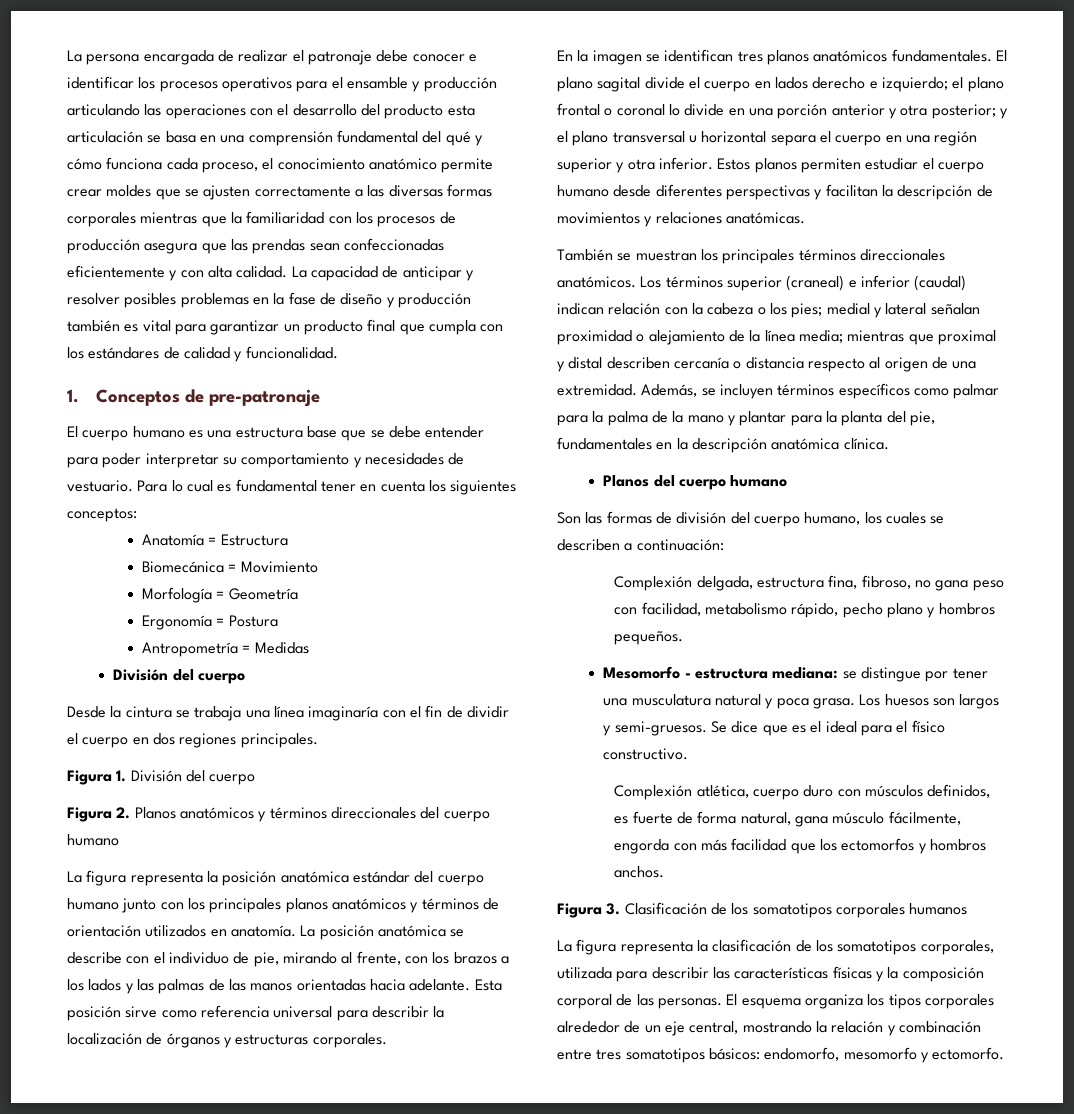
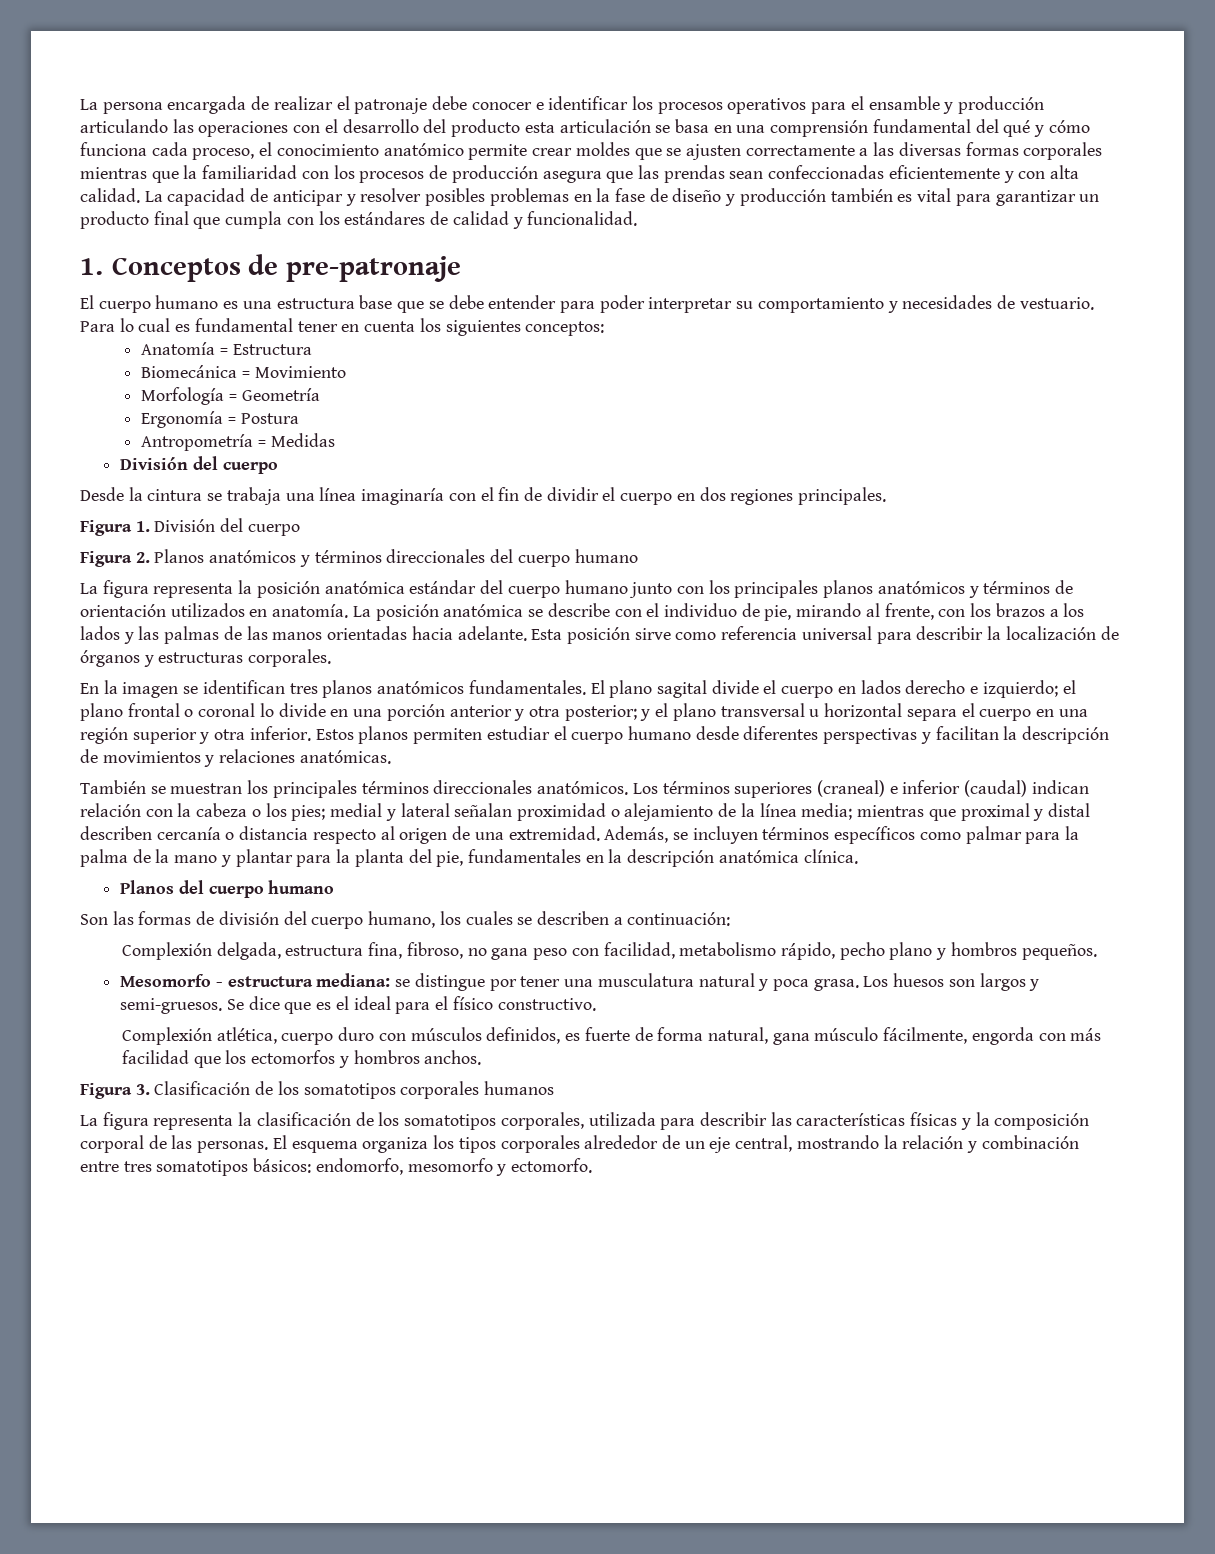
- Los términos superior (craneal) e inferior (caudal) indican relación con la cabeza o los pies; medial y lateral señalan proximidad o alejamiento de la línea media; mientras que proximal y distal describen cercanía o distancia respecto al origen de una extremidad.
+ Los términos superiores (craneal) e inferior (caudal) indican relación con la cabeza o los pies; medial y lateral señalan proximidad o alejamiento de la línea media; mientras que proximal y distal describen cercanía o distancia respecto al origen de una extremidad.

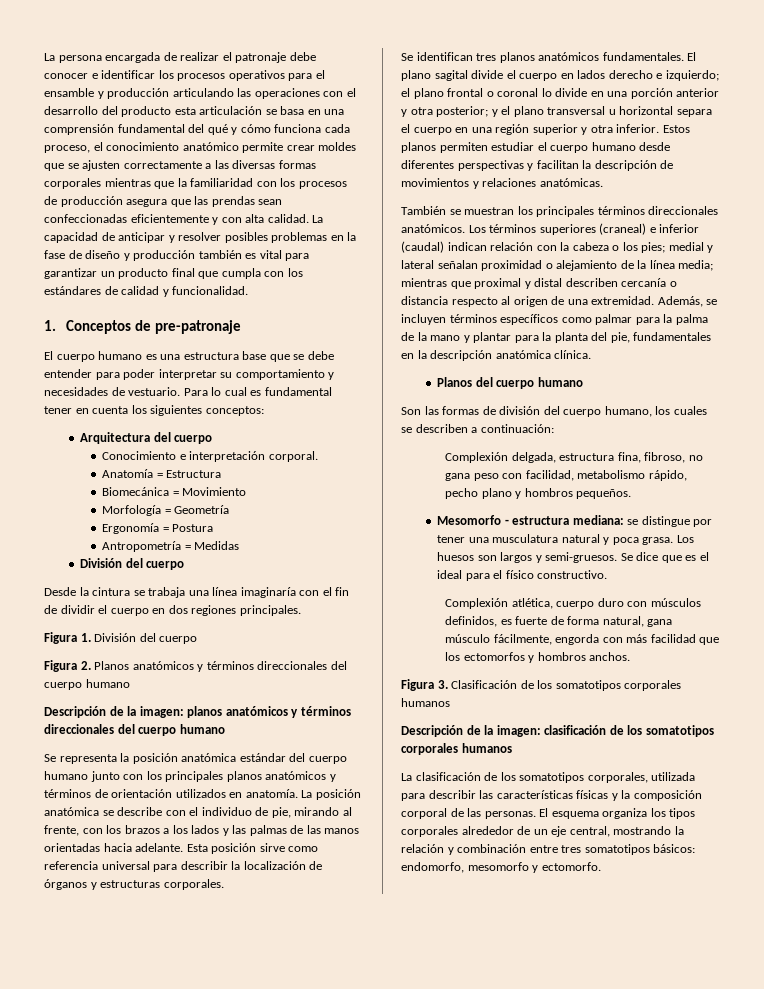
+ Arquitectura del cuerpo
+ Conocimiento e interpretación corporal.
- La figura representa la posición anatómica estándar del cuerpo humano junto con los principales planos anatómicos y términos de orientación utilizados en anatomía.
+ Descripción de la imagen: planos anatómicos y términos direccionales del cuerpo humano
+ Se representa la posición anatómica estándar del cuerpo humano junto con los principales planos anatómicos y términos de orientación utilizados en anatomía.
- En la imagen se identifican tres planos anatómicos fundamentales.
+ Se identifican tres planos anatómicos fundamentales.
- La figura representa la clasificación de los somatotipos corporales, utilizada para describir las características físicas y la composición corporal de las personas.
+ Descripción de la imagen: clasificación de los somatotipos corporales humanos
+ La clasificación de los somatotipos corporales, utilizada para describir las características físicas y la composición corporal de las personas.

